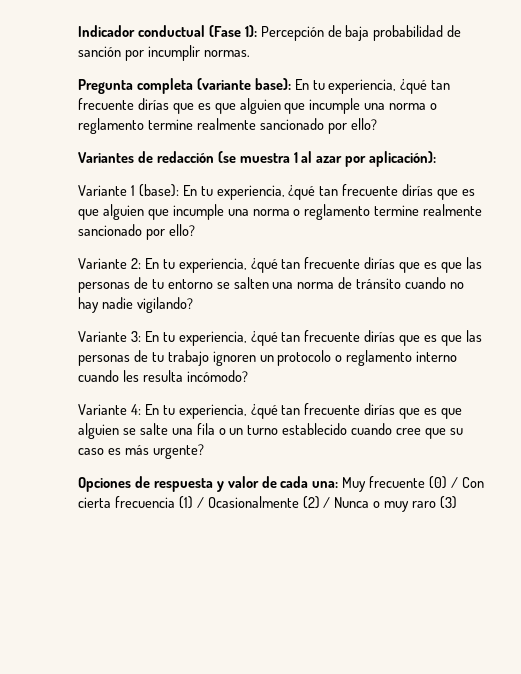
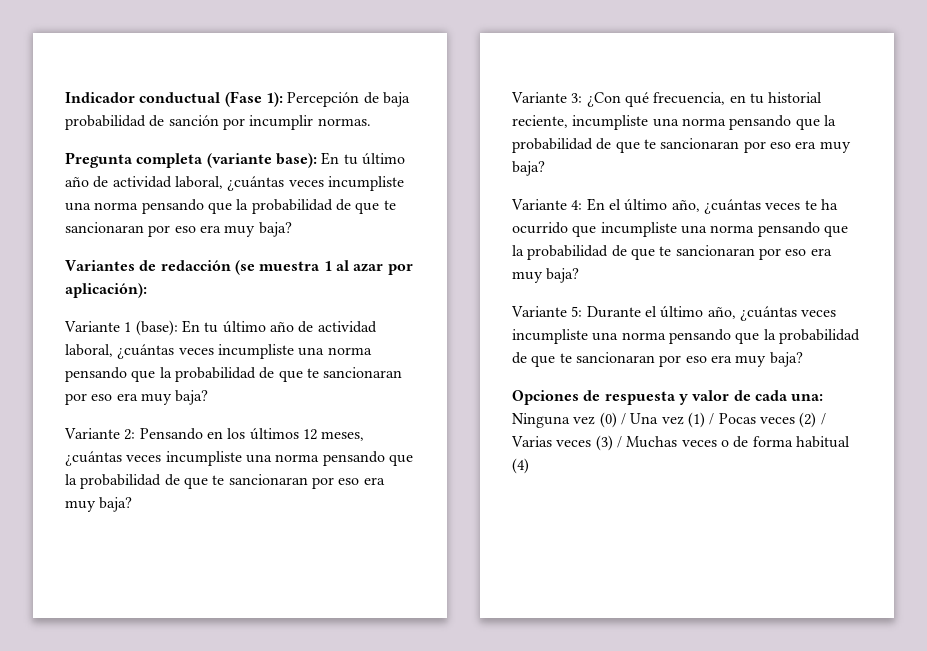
- Pregunta completa (variante base): En tu experiencia, ¿qué tan frecuente dirías que es que alguien que incumple una norma o reglamento termine realmente sancionado por ello?
+ Pregunta completa (variante base): En tu último año de actividad laboral, ¿cuántas veces incumpliste una norma pensando que la probabilidad de que te sancionaran por eso era muy baja?
- Variante 1 (base): En tu experiencia, ¿qué tan frecuente dirías que es que alguien que incumple una norma o reglamento termine realmente sancionado por ello?
- Variante 2: En tu experiencia, ¿qué tan frecuente dirías que es que las personas de tu entorno se salten una norma de tránsito cuando no hay nadie vigilando?
- Variante 3: En tu experiencia, ¿qué tan frecuente dirías que es que las personas de tu trabajo ignoren un protocolo o reglamento interno cuando les resulta incómodo?
- Variante 4: En tu experiencia, ¿qué tan frecuente dirías que es que alguien se salte una fila o un turno establecido cuando cree que su caso es más urgente?
+ Variante 1 (base): En tu último año de actividad laboral, ¿cuántas veces incumpliste una norma pensando que la probabilidad de que te sancionaran por eso era muy baja?
+ Variante 2: Pensando en los últimos 12 meses, ¿cuántas veces incumpliste una norma pensando que la probabilidad de que te sancionaran por eso era muy baja?
+ Variante 3: ¿Con qué frecuencia, en tu historial reciente, incumpliste una norma pensando que la probabilidad de que te sancionaran por eso era muy baja?
+ Variante 4: En el último año, ¿cuántas veces te ha ocurrido que incumpliste una norma pensando que la probabilidad de que te sancionaran por eso era muy baja?
+ Variante 5: Durante el último año, ¿cuántas veces incumpliste una norma pensando que la probabilidad de que te sancionaran por eso era muy baja?
- Opciones de respuesta y valor de cada una: Muy frecuente (0) / Con cierta frecuencia (1) / Ocasionalmente (2) / Nunca o muy raro (3)
+ Opciones de respuesta y valor de cada una: Ninguna vez (0) / Una vez (1) / Pocas veces (2) / Varias veces (3) / Muchas veces o de forma habitual (4)

